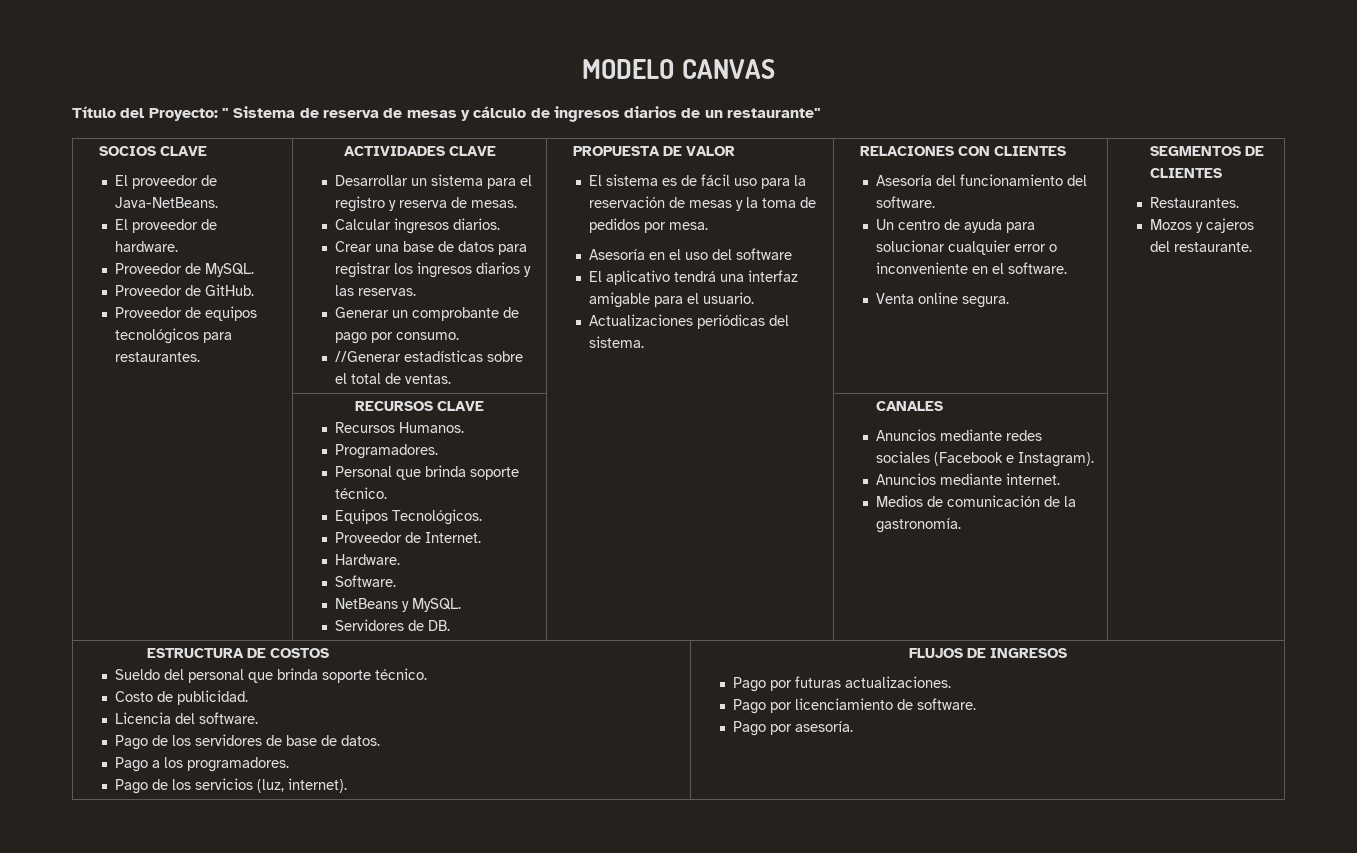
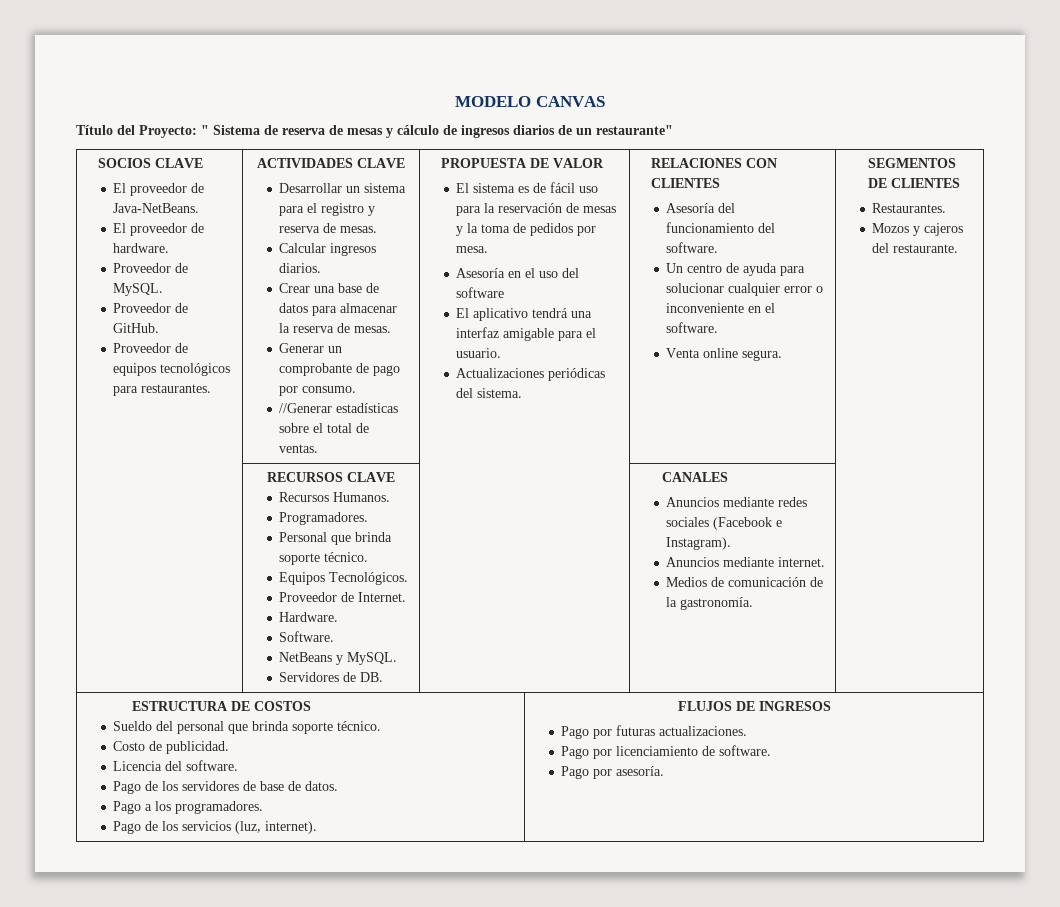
- Crear una base de datos para registrar los ingresos diarios y las reservas.
+ Crear una base de datos para almacenar la reserva de mesas.

